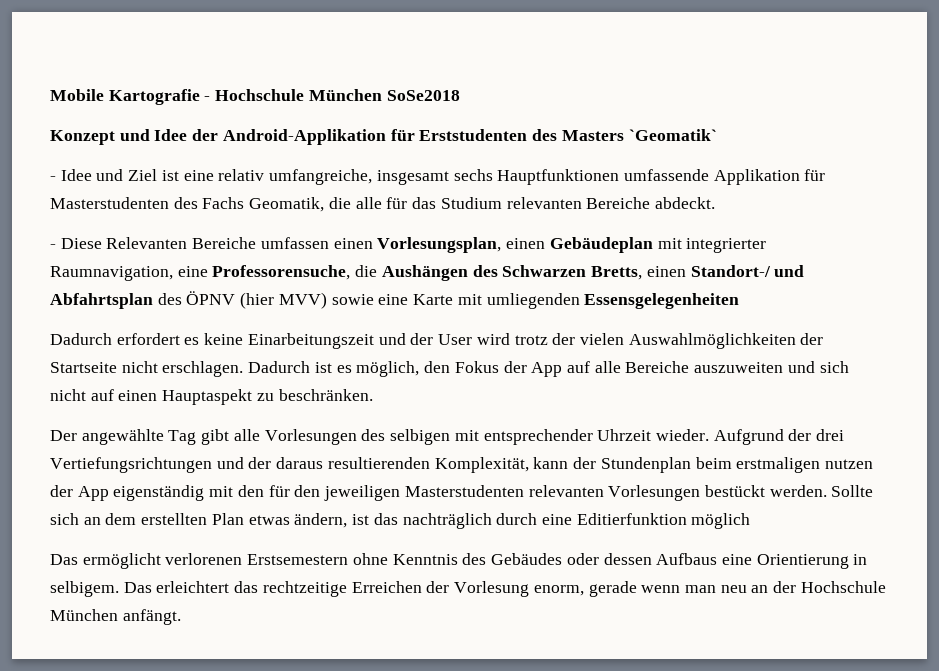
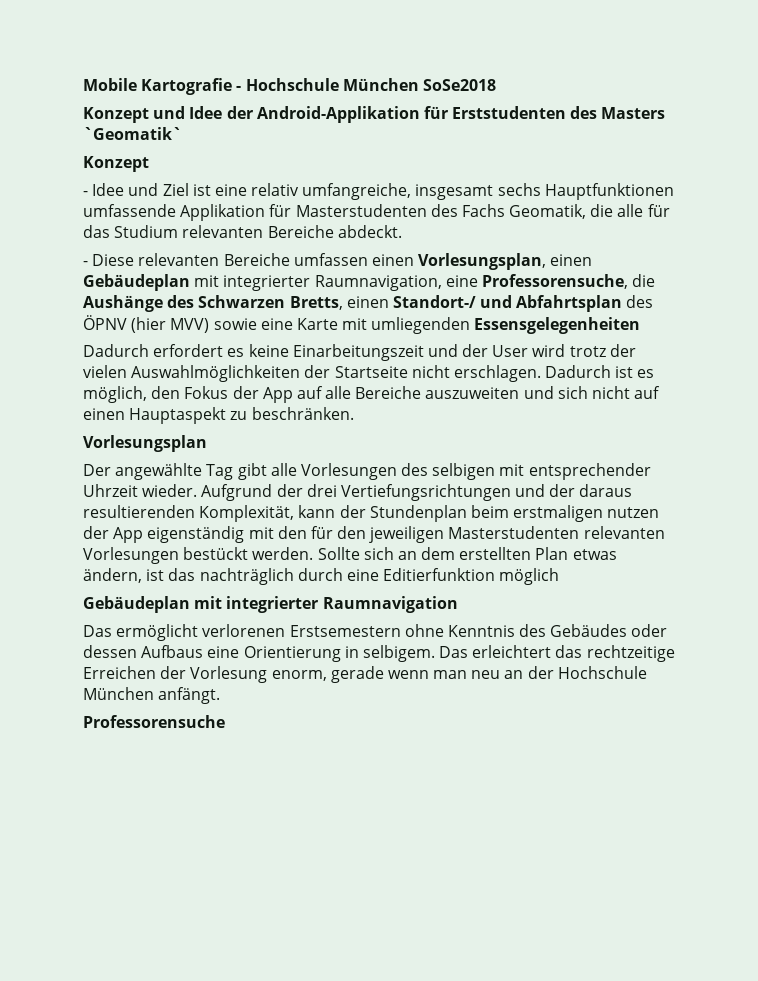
  Konzept und Idee der Android-Applikation für Erststudenten des Masters `Geomatik`
+ Konzept
- - Diese Relevanten Bereiche umfassen einen Vorlesungsplan, einen Gebäudeplan mit integrierter Raumnavigation, eine Professorensuche, die Aushängen des Schwarzen Bretts, einen Standort-/ und Abfahrtsplan des ÖPNV (hier MVV) sowie eine Karte mit umliegenden Essensgelegenheiten
+ - Diese relevanten Bereiche umfassen einen Vorlesungsplan, einen Gebäudeplan mit integrierter Raumnavigation, eine Professorensuche, die Aushänge des Schwarzen Bretts, einen Standort-/ und Abfahrtsplan des ÖPNV (hier MVV) sowie eine Karte mit umliegenden Essensgelegenheiten
+ Vorlesungsplan
+ Gebäudeplan mit integrierter Raumnavigation
+ Professorensuche

